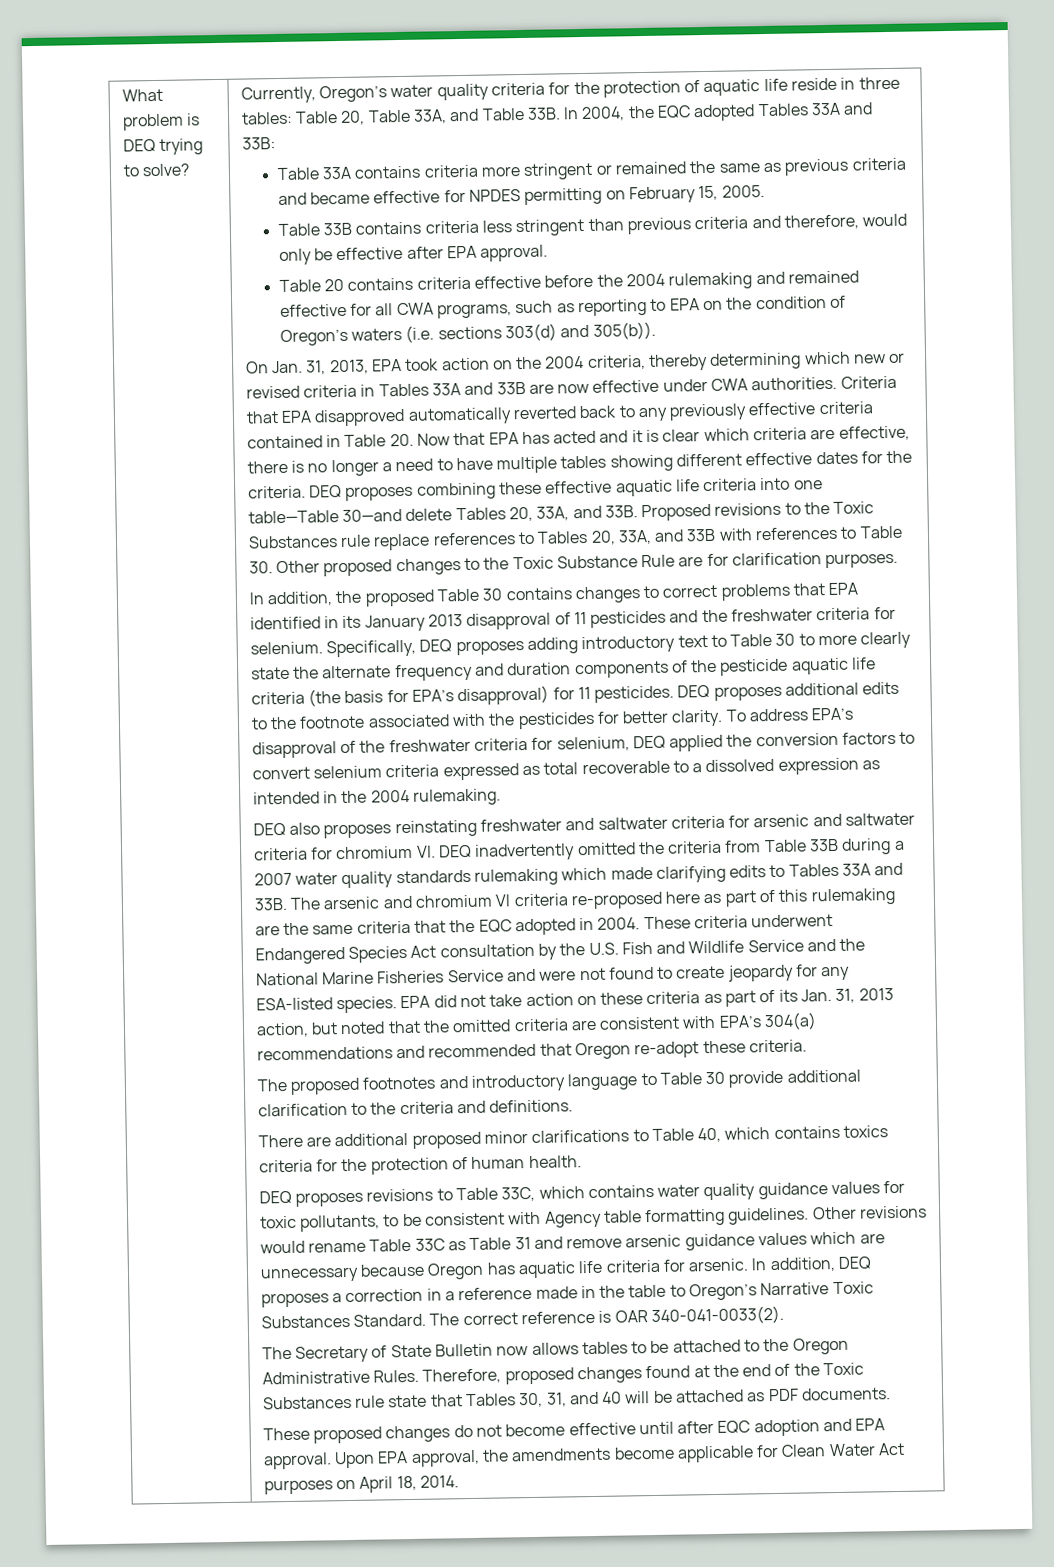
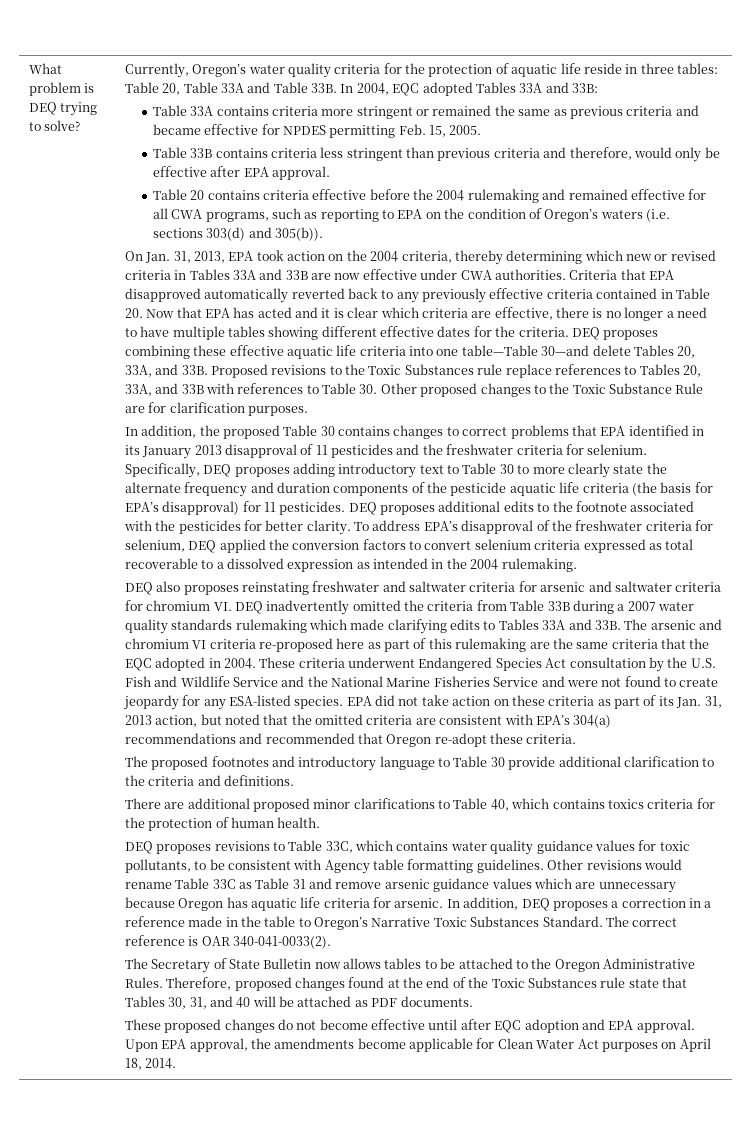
- Currently, Oregon’s water quality criteria for the protection of aquatic life reside in three tables: Table 20, Table 33A, and Table 33B.
+ Currently, Oregon’s water quality criteria for the protection of aquatic life reside in three tables: Table 20, Table 33A and Table 33B.
- In 2004, the EQC adopted Tables 33A and 33B:
+ In 2004, EQC adopted Tables 33A and 33B:
- Table 33A contains criteria more stringent or remained the same as previous criteria and became effective for NPDES permitting on February 15, 2005.
+ Table 33A contains criteria more stringent or remained the same as previous criteria and became effective for NPDES permitting Feb. 15, 2005.

